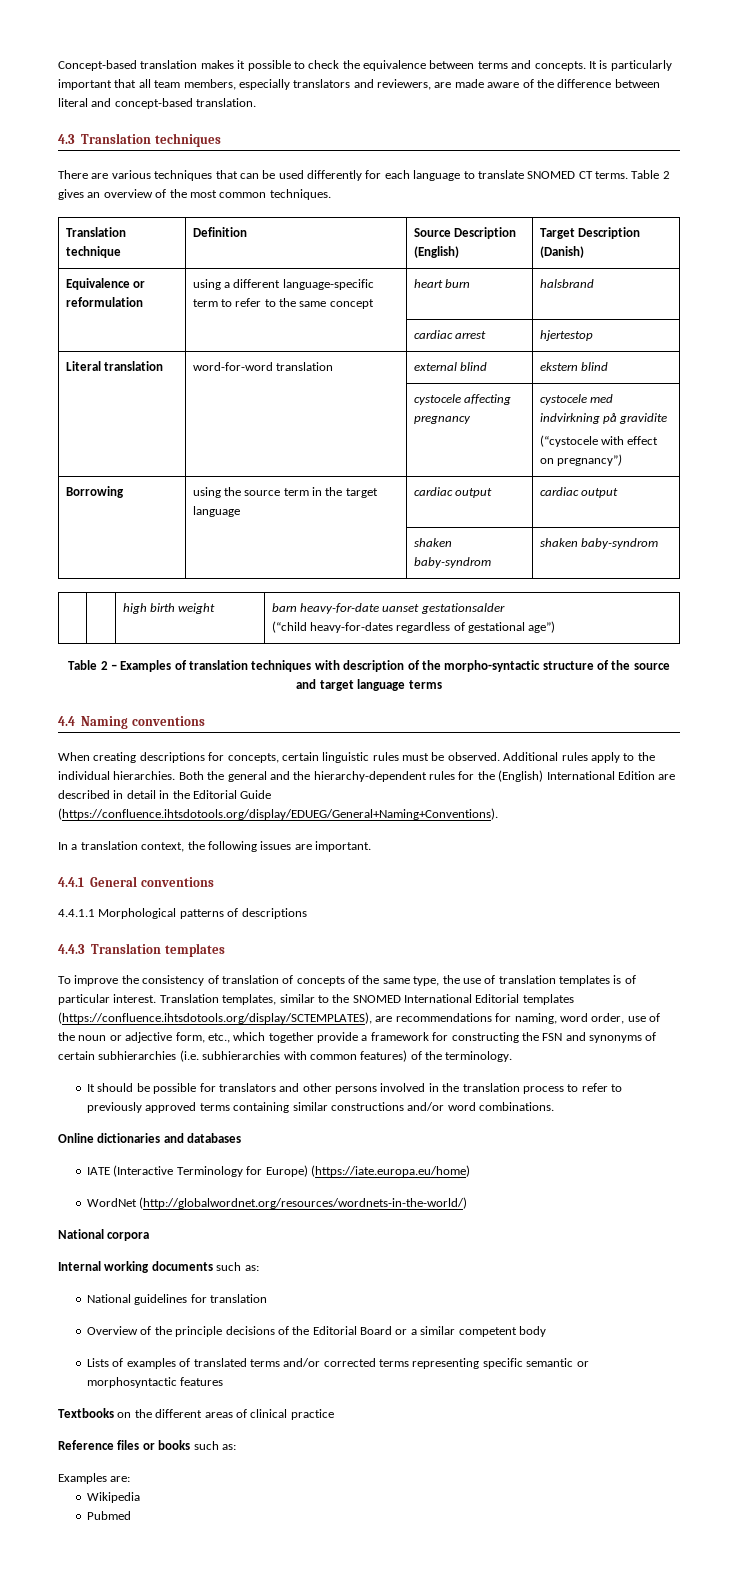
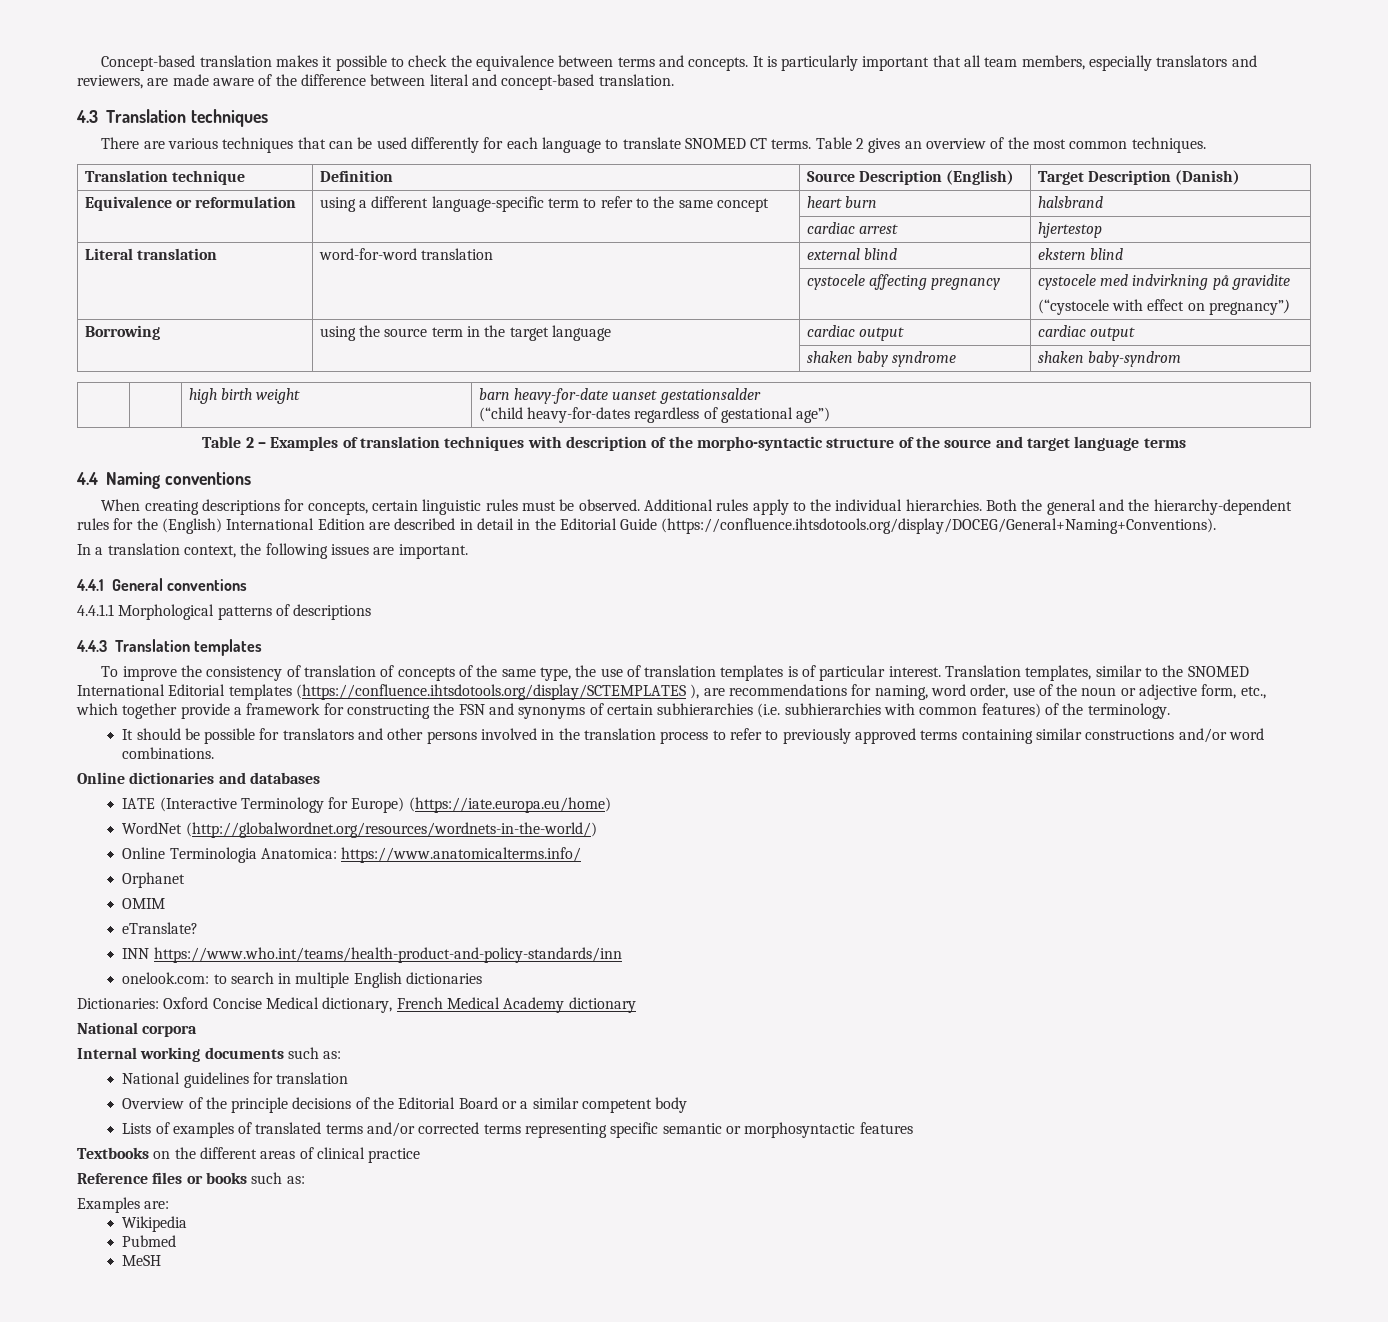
- | | shaken baby-syndrom | shaken baby-syndrom
+ | | shaken baby syndrome | shaken baby-syndrom
- Both the general and the hierarchy-dependent rules for the (English) International Edition are described in detail in the Editorial Guide (https://confluence.ihtsdotools.org/display/EDUEG/General+Naming+Conventions).
+ Both the general and the hierarchy-dependent rules for the (English) International Edition are described in detail in the Editorial Guide (https://confluence.ihtsdotools.org/display/DOCEG/General+Naming+Conventions).
- Translation templates, similar to the SNOMED International Editorial templates (https://confluence.ihtsdotools.org/display/SCTEMPLATES), are recommendations for naming, word order, use of the noun or adjective form, etc., which together provide a framework for constructing the FSN and synonyms of certain subhierarchies (i.e. subhierarchies with common features) of the terminology.
+ Translation templates, similar to the SNOMED International Editorial templates (https://confluence.ihtsdotools.org/display/SCTEMPLATES ), are recommendations for naming, word order, use of the noun or adjective form, etc., which together provide a framework for constructing the FSN and synonyms of certain subhierarchies (i.e. subhierarchies with common features) of the terminology.
+ Online Terminologia Anatomica: https://www.anatomicalterms.info/
+ Orphanet
+ OMIM
+ eTranslate?
+ INN https://www.who.int/teams/health-product-and-policy-standards/inn
+ onelook.com: to search in multiple English dictionaries
+ Dictionaries: Oxford Concise Medical dictionary, French Medical Academy dictionary
+ MeSH

